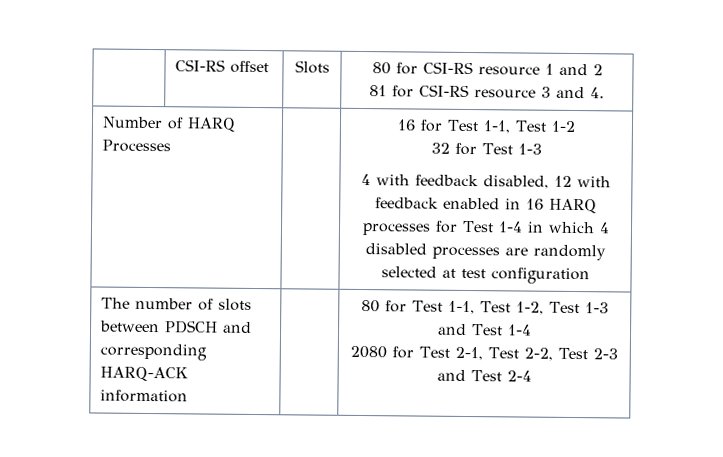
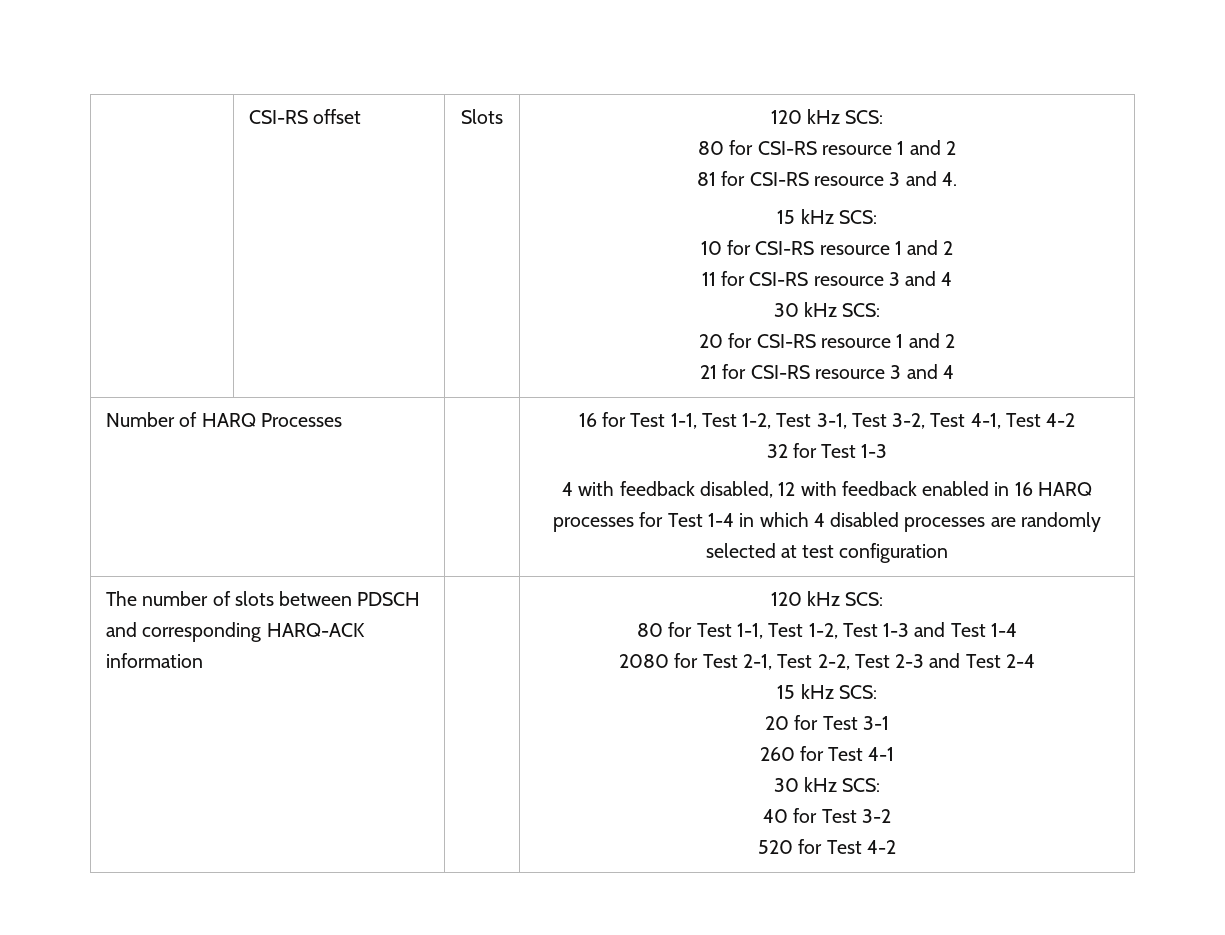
- Slots
+ Slots | 120 kHz SCS:
  81 for CSI-RS resource 3 and 4.
+ 15 kHz SCS:
+ 10 for CSI-RS resource 1 and 2
+ 11 for CSI-RS resource 3 and 4
+ 30 kHz SCS:
+ 20 for CSI-RS resource 1 and 2
+ 21 for CSI-RS resource 3 and 4
- 16 for Test 1-1, Test 1-2
+ 16 for Test 1-1, Test 1-2, Test 3-1, Test 3-2, Test 4-1, Test 4-2
- The number of slots between PDSCH and corresponding HARQ-ACK information
+ The number of slots between PDSCH and corresponding HARQ-ACK information | | 120 kHz SCS:
  2080 for Test 2-1, Test 2-2, Test 2-3 and Test 2-4
+ 15 kHz SCS:
+ 20 for Test 3-1
+ 260 for Test 4-1
+ 30 kHz SCS:
+ 40 for Test 3-2
+ 520 for Test 4-2

